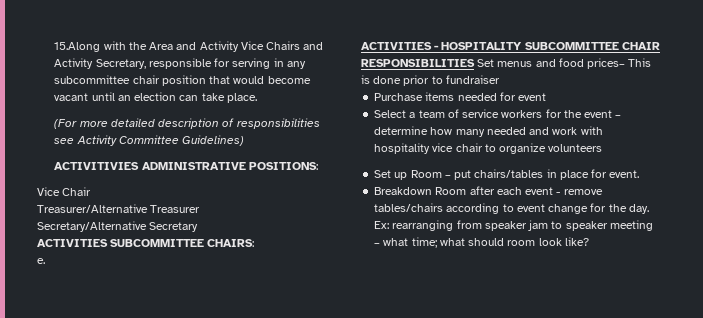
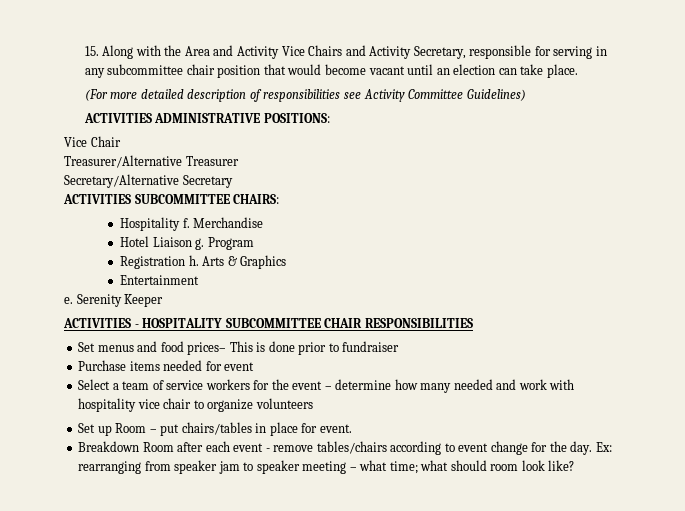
- 15.Along with the Area and Activity Vice Chairs and Activity Secretary, responsible for serving in any subcommittee chair position that would become vacant until an election can take place.
+ 15. Along with the Area and Activity Vice Chairs and Activity Secretary, responsible for serving in any subcommittee chair position that would become vacant until an election can take place.
- ACTIVITIVIES ADMINISTRATIVE POSITIONS:
+ ACTIVITIES ADMINISTRATIVE POSITIONS:
+ Hospitality f. Merchandise
+ Hotel Liaison g. Program
+ Registration h. Arts & Graphics
+ Entertainment
+ Serenity Keeper
- ACTIVITIES - HOSPITALITY SUBCOMMITTEE CHAIR RESPONSIBILITIES Set menus and food prices– This is done prior to fundraiser
+ ACTIVITIES - HOSPITALITY SUBCOMMITTEE CHAIR RESPONSIBILITIES
+ Set menus and food prices– This is done prior to fundraiser

